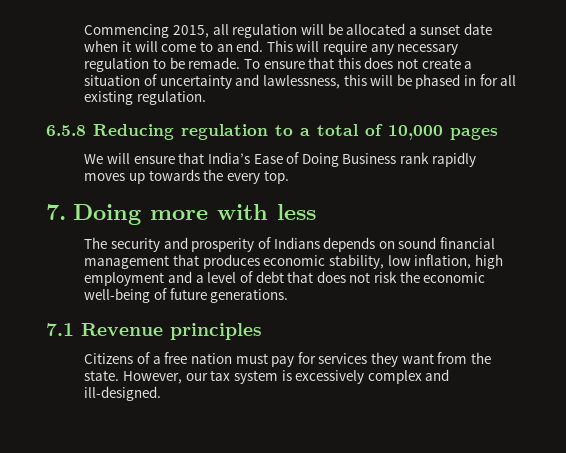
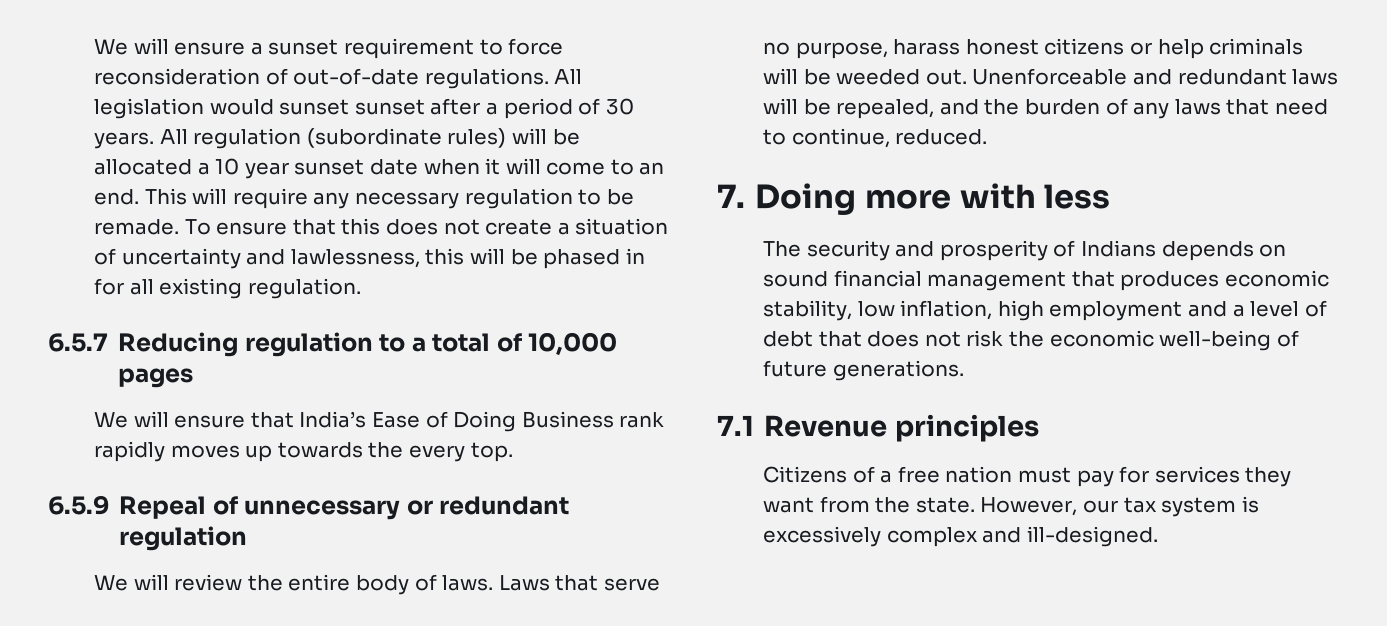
- Commencing 2015, all regulation will be allocated a sunset date when it will come to an end.
+ We will ensure a sunset requirement to force reconsideration of out-of-date regulations. All legislation would sunset sunset after a period of 30 years. All regulation (subordinate rules) will be allocated a 10 year sunset date when it will come to an end.
- 6.5.8 Reducing regulation to a total of 10,000 pages
+ 6.5.7 Reducing regulation to a total of 10,000 pages
+ 6.5.9 Repeal of unnecessary or redundant regulation
+ We will review the entire body of laws. Laws that serve no purpose, harass honest citizens or help criminals will be weeded out. Unenforceable and redundant laws will be repealed, and the burden of any laws that need to continue, reduced.

